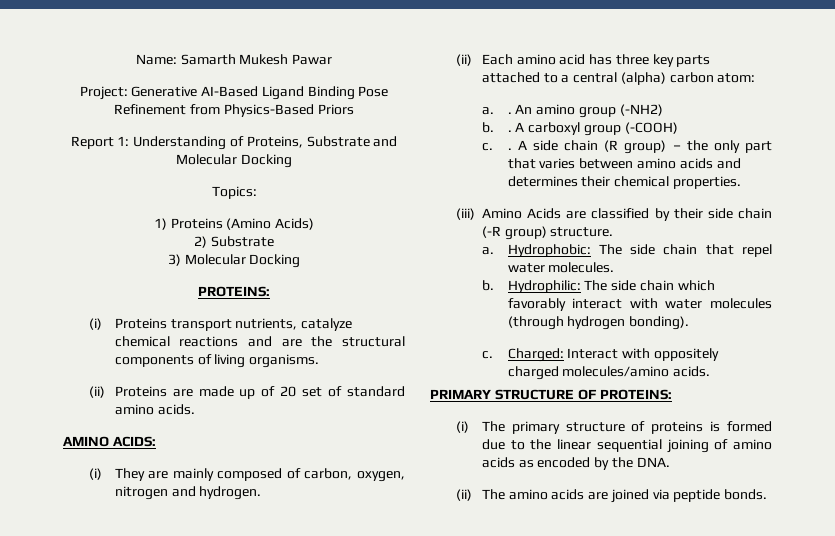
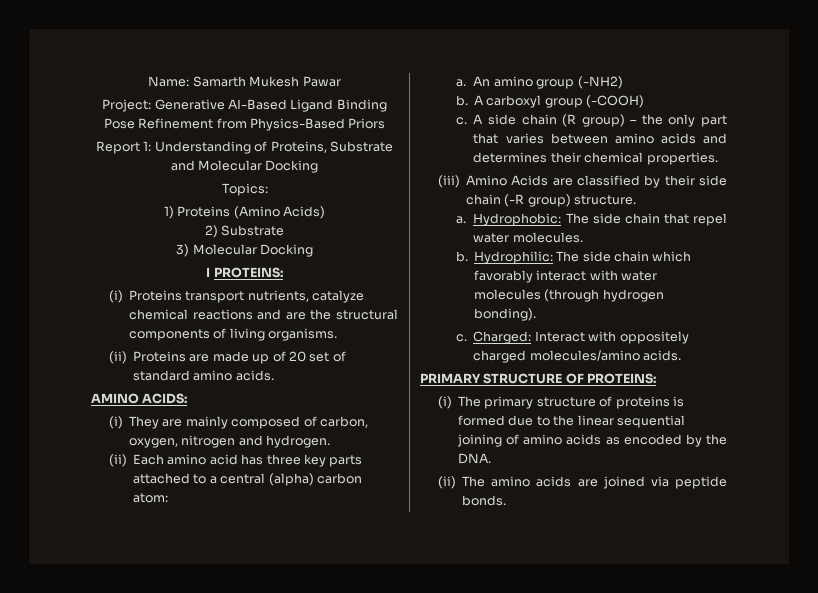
  3) Molecular Docking
- PROTEINS:
+ I PROTEINS:
  (ii) Each amino acid has three key parts attached to a central (alpha) carbon atom:
- a. .
+ a.
  An amino group (-NH2)
- b. .
+ b.
  A carboxyl group (-COOH)
- c. .
+ c.

